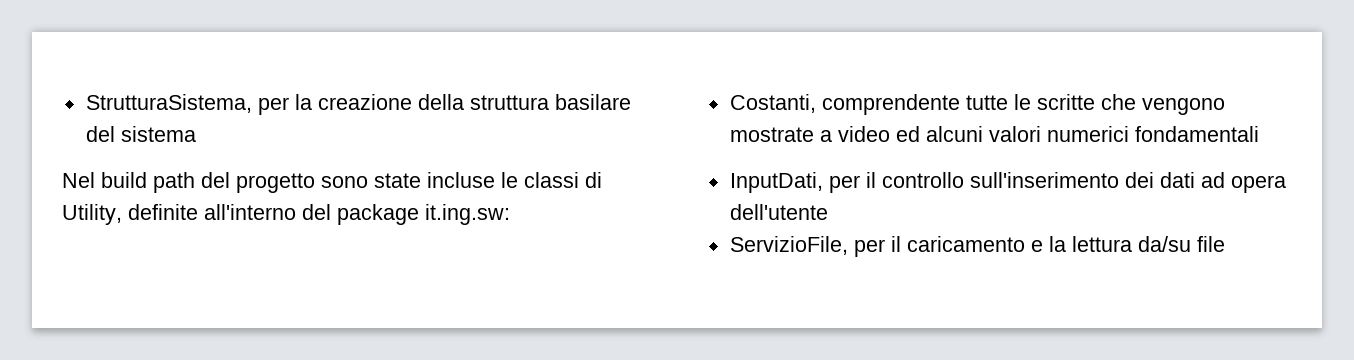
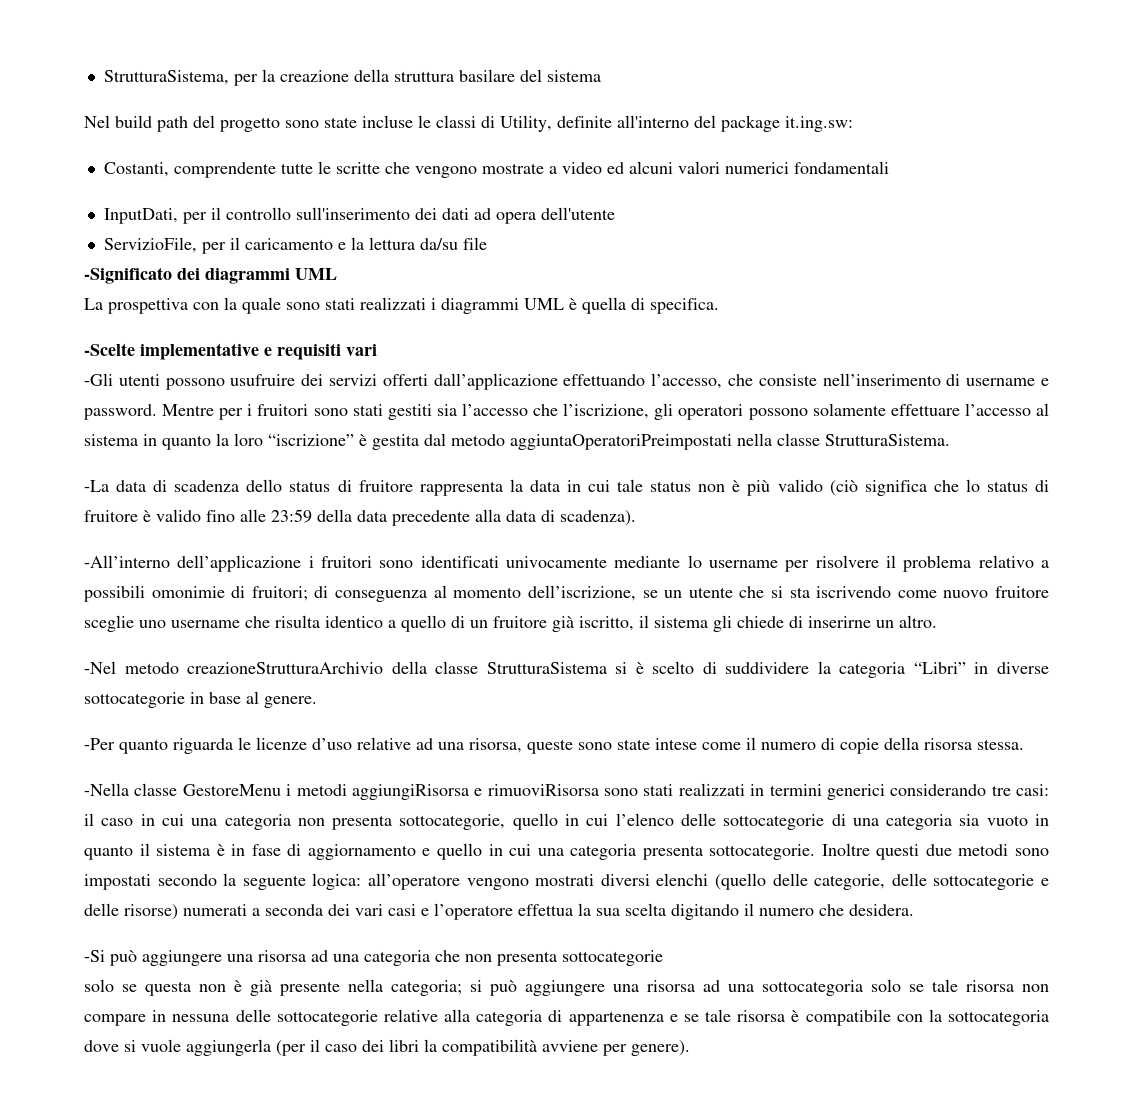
+ -Significato dei diagrammi UML
+ La prospettiva con la quale sono stati realizzati i diagrammi UML è quella di specifica.
+ -Scelte implementative e requisiti vari
+ -Gli utenti possono usufruire dei servizi offerti dall’applicazione effettuando l’accesso, che consiste nell’inserimento di username e password. Mentre per i fruitori sono stati gestiti sia l’accesso che l’iscrizione, gli operatori possono solamente effettuare l’accesso al sistema in quanto la loro “iscrizione” è gestita dal metodo aggiuntaOperatoriPreimpostati nella classe StrutturaSistema.
+ -La data di scadenza dello status di fruitore rappresenta la data in cui tale status non è più valido (ciò significa che lo status di fruitore è valido fino alle 23:59 della data precedente alla data di scadenza).
+ -All’interno dell’applicazione i fruitori sono identificati univocamente mediante lo username per risolvere il problema relativo a possibili omonimie di fruitori; di conseguenza al momento dell’iscrizione, se un utente che si sta iscrivendo come nuovo fruitore sceglie uno username che risulta identico a quello di un fruitore già iscritto, il sistema gli chiede di inserirne un altro.
+ -Nel metodo creazioneStrutturaArchivio della classe StrutturaSistema si è scelto di suddividere la categoria “Libri” in diverse sottocategorie in base al genere.
+ -Per quanto riguarda le licenze d’uso relative ad una risorsa, queste sono state intese come il numero di copie della risorsa stessa.
+ -Nella classe GestoreMenu i metodi aggiungiRisorsa e rimuoviRisorsa sono stati realizzati in termini generici considerando tre casi: il caso in cui una categoria non presenta sottocategorie, quello in cui l’elenco delle sottocategorie di una categoria sia vuoto in quanto il sistema è in fase di aggiornamento e quello in cui una categoria presenta sottocategorie. Inoltre questi due metodi sono impostati secondo la seguente logica: all’operatore vengono mostrati diversi elenchi (quello delle categorie, delle sottocategorie e delle risorse) numerati a seconda dei vari casi e l’operatore effettua la sua scelta digitando il numero che desidera.
+ -Si può aggiungere una risorsa ad una categoria che non presenta sottocategorie
+ solo se questa non è già presente nella categoria; si può aggiungere una risorsa ad una sottocategoria solo se tale risorsa non compare in nessuna delle sottocategorie relative alla categoria di appartenenza e se tale risorsa è compatibile con la sottocategoria dove si vuole aggiungerla (per il caso dei libri la compatibilità avviene per genere).

